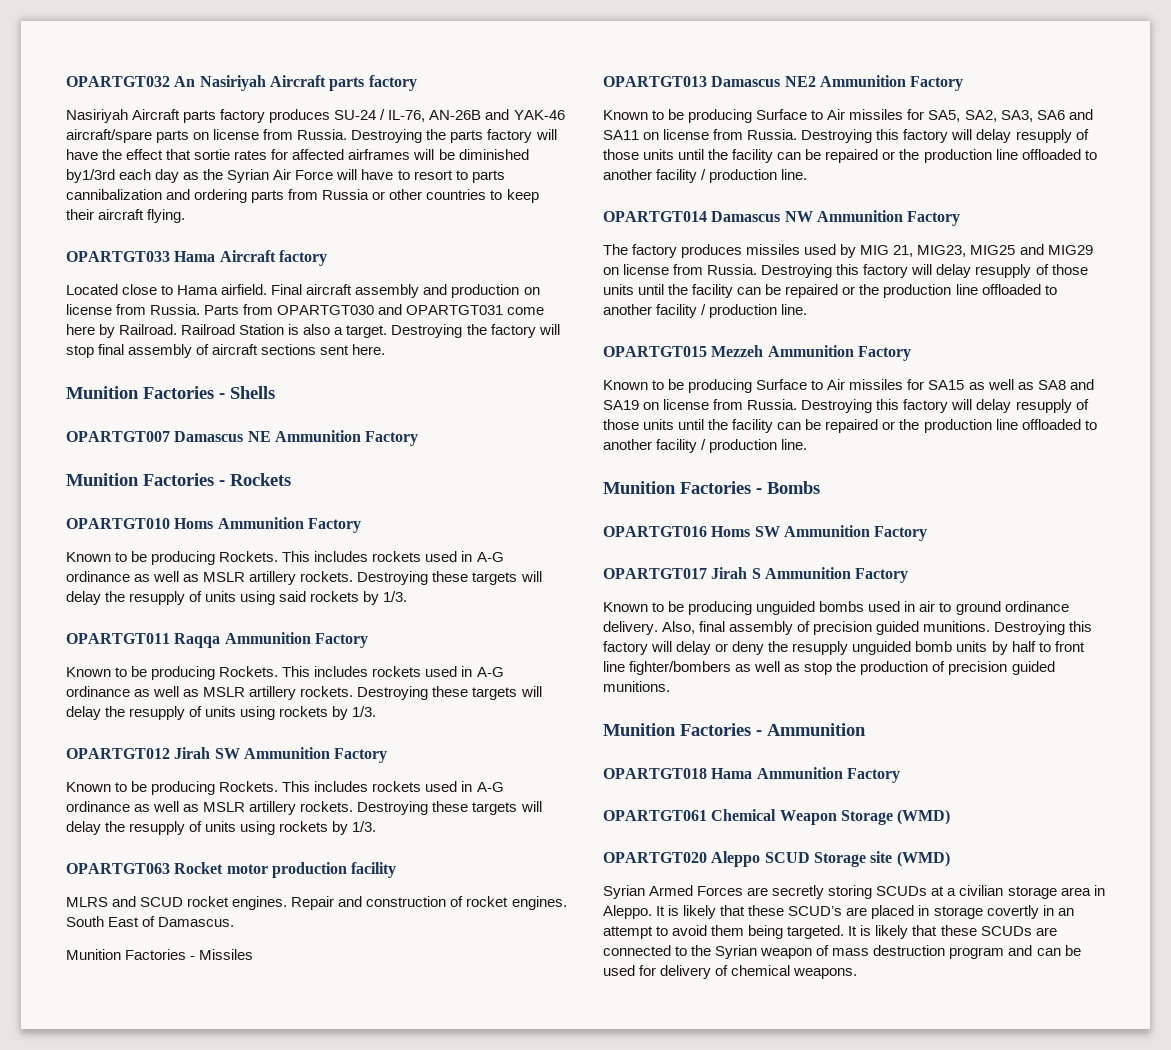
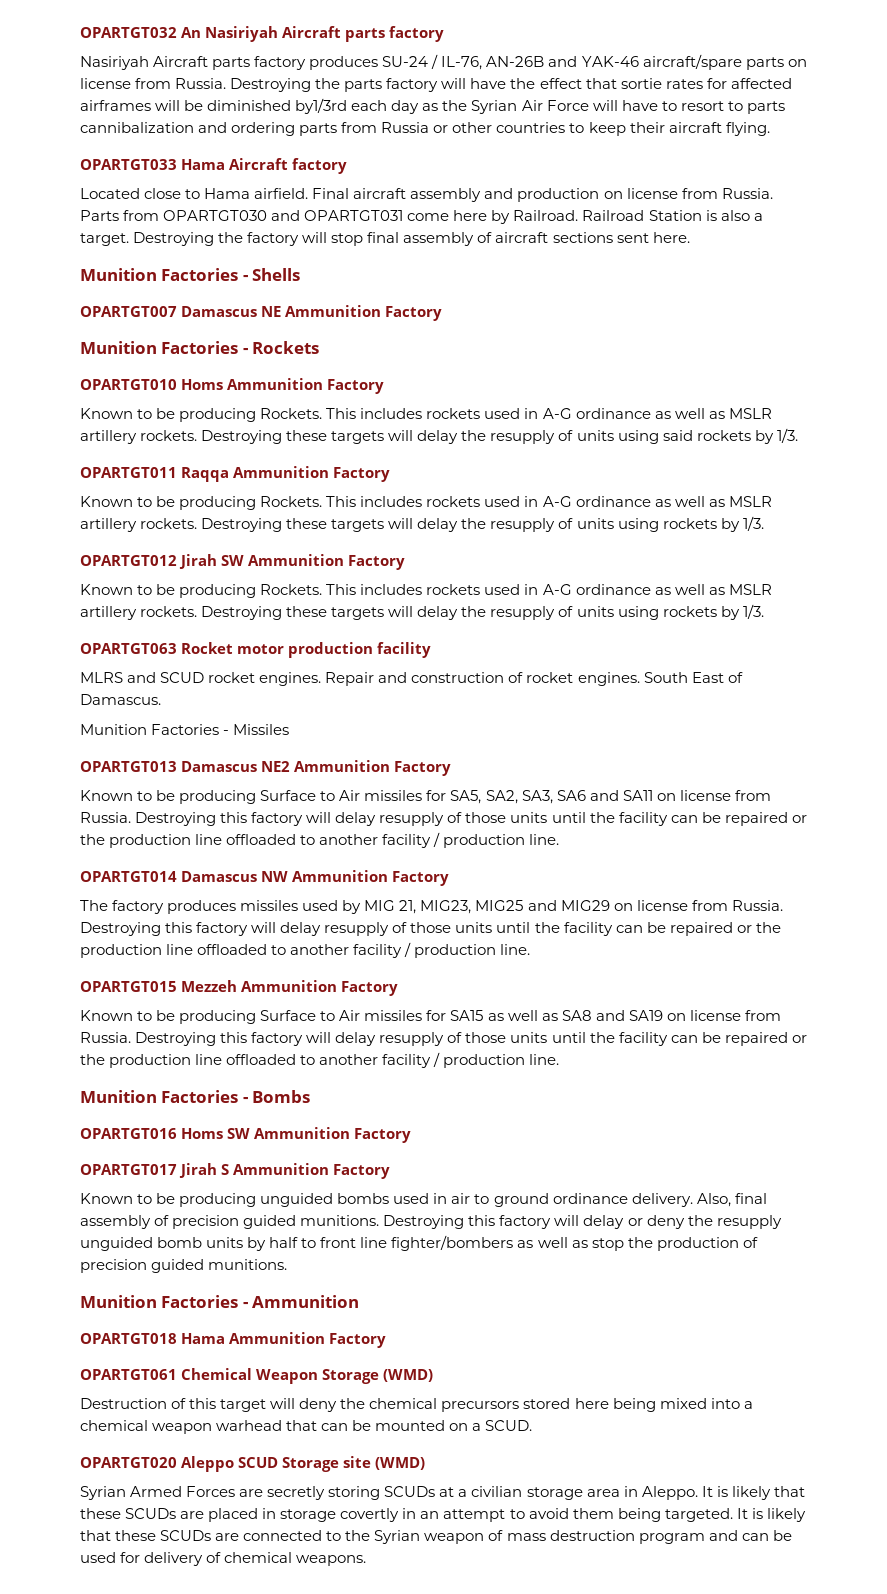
+ Destruction of this target will deny the chemical precursors stored here being mixed into a chemical weapon warhead that can be mounted on a SCUD.
- It is likely that these SCUD’s are placed in storage covertly in an attempt to avoid them being targeted.
+ It is likely that these SCUDs are placed in storage covertly in an attempt to avoid them being targeted.

